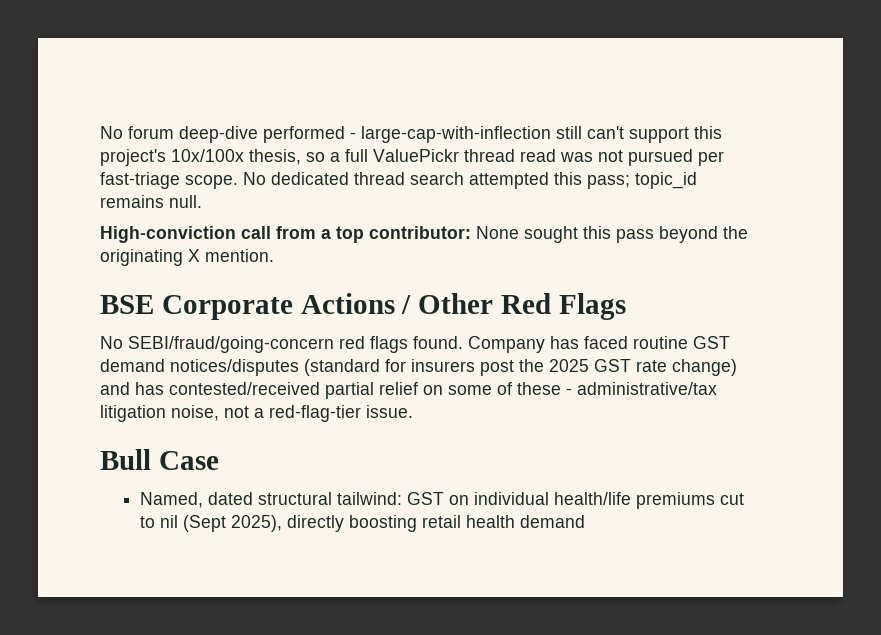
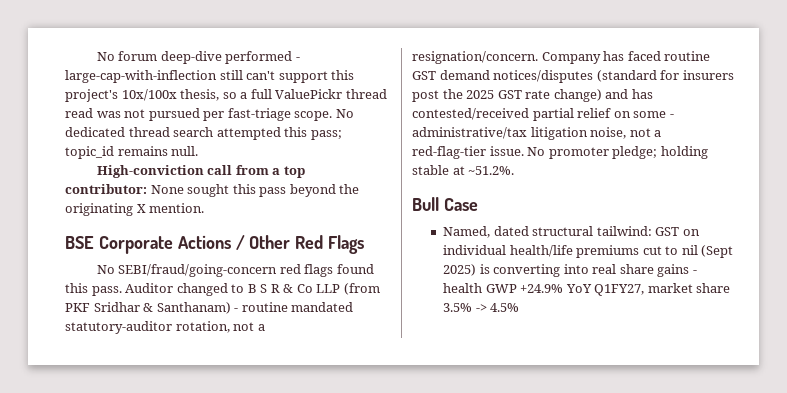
- No SEBI/fraud/going-concern red flags found.
+ No SEBI/fraud/going-concern red flags found this pass. Auditor changed to B S R & Co LLP (from PKF Sridhar & Santhanam) - routine mandated statutory-auditor rotation, not a resignation/concern.
- Company has faced routine GST demand notices/disputes (standard for insurers post the 2025 GST rate change) and has contested/received partial relief on some of these - administrative/tax litigation noise, not a red-flag-tier issue.
+ Company has faced routine GST demand notices/disputes (standard for insurers post the 2025 GST rate change) and has contested/received partial relief on some - administrative/tax litigation noise, not a red-flag-tier issue. No promoter pledge; holding stable at ~51.2%.
- Named, dated structural tailwind: GST on individual health/life premiums cut to nil (Sept 2025), directly boosting retail health demand
+ Named, dated structural tailwind: GST on individual health/life premiums cut to nil (Sept 2025) is converting into real share gains - health GWP +24.9% YoY Q1FY27, market share 3.5% -> 4.5%

